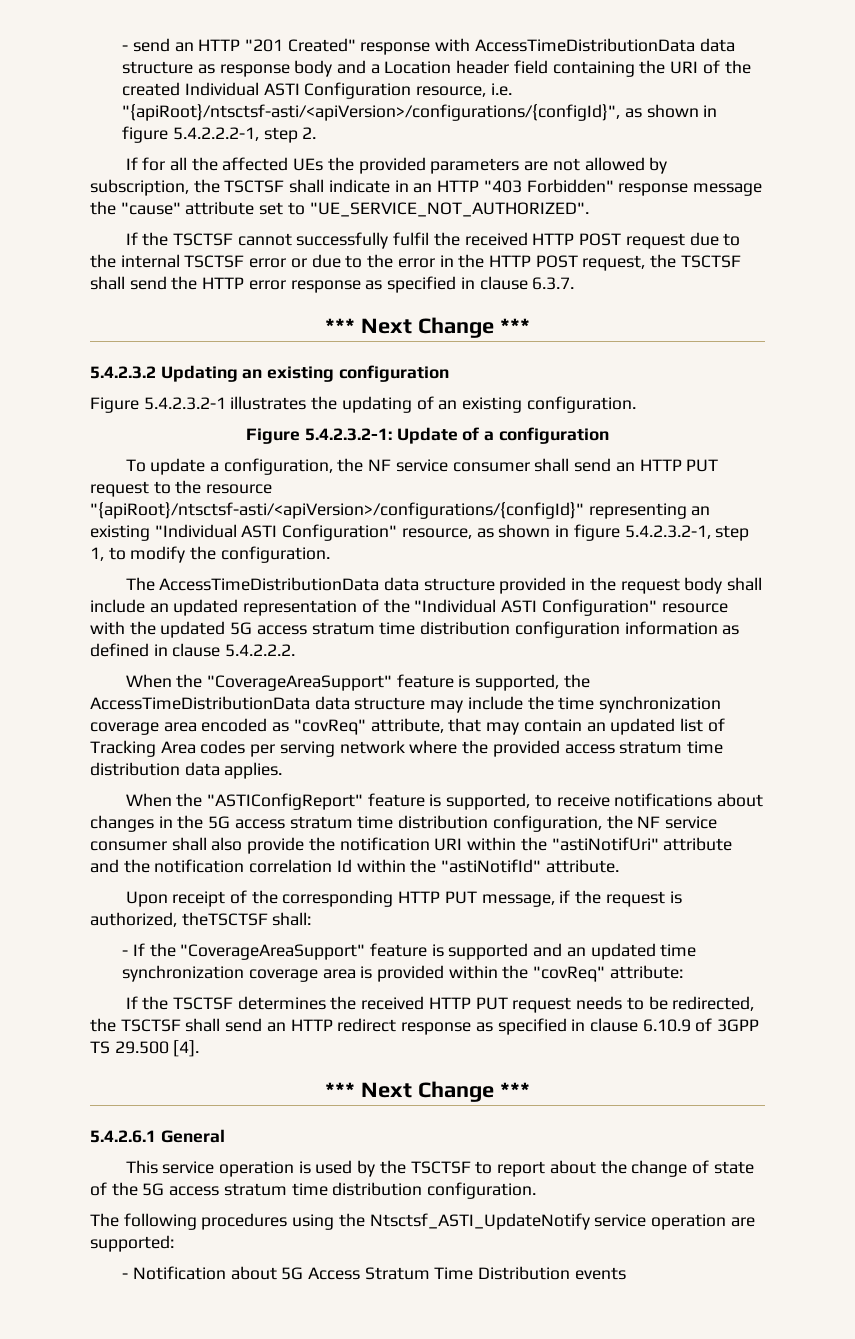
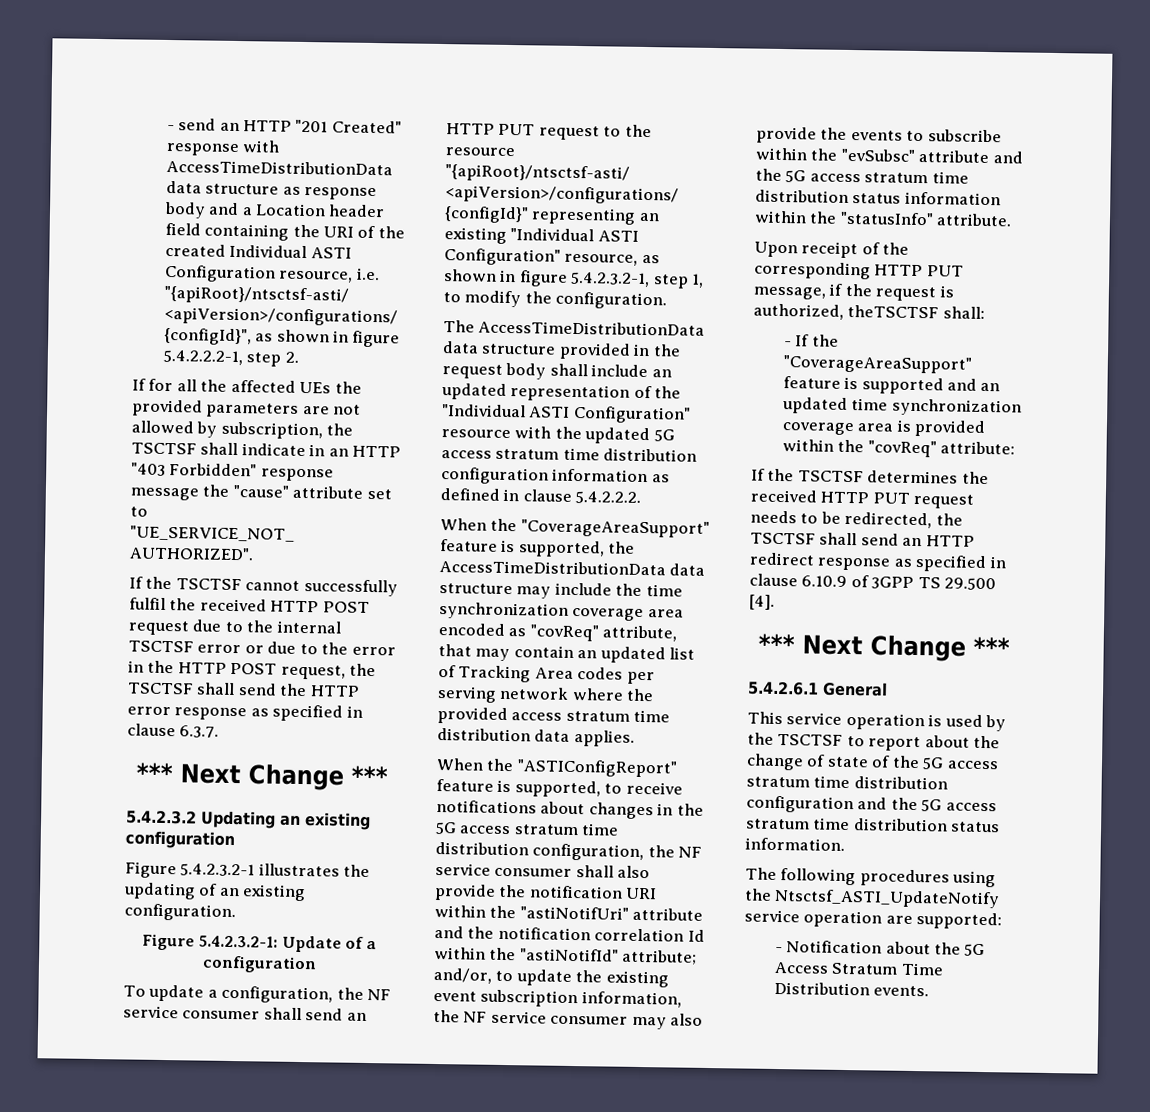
- When the "ASTIConfigReport" feature is supported, to receive notifications about changes in the 5G access stratum time distribution configuration, the NF service consumer shall also provide the notification URI within the "astiNotifUri" attribute and the notification correlation Id within the "astiNotifId" attribute.
+ When the "ASTIConfigReport" feature is supported, to receive notifications about changes in the 5G access stratum time distribution configuration, the NF service consumer shall also provide the notification URI within the "astiNotifUri" attribute and the notification correlation Id within the "astiNotifId" attribute; and/or, to update the existing event subscription information, the NF service consumer may also provide the events to subscribe within the "evSubsc" attribute and the 5G access stratum time distribution status information within the "statusInfo" attribute.
- This service operation is used by the TSCTSF to report about the change of state of the 5G access stratum time distribution configuration.
+ This service operation is used by the TSCTSF to report about the change of state of the 5G access stratum time distribution configuration and the 5G access stratum time distribution status information.
- - Notification about 5G Access Stratum Time Distribution events
+ - Notification about the 5G Access Stratum Time Distribution events.

